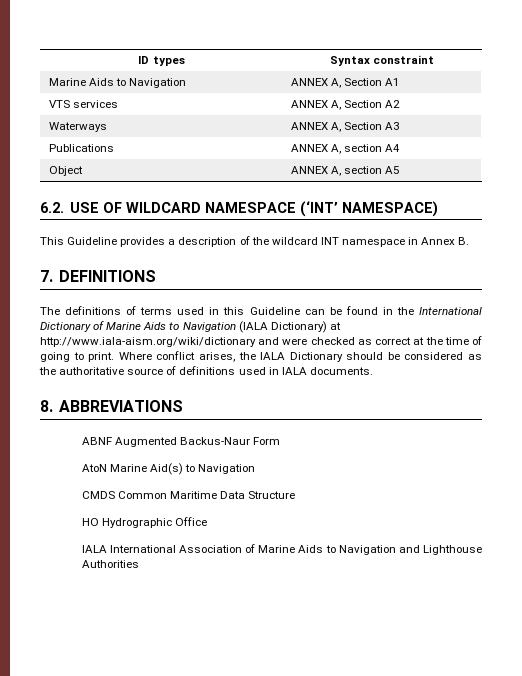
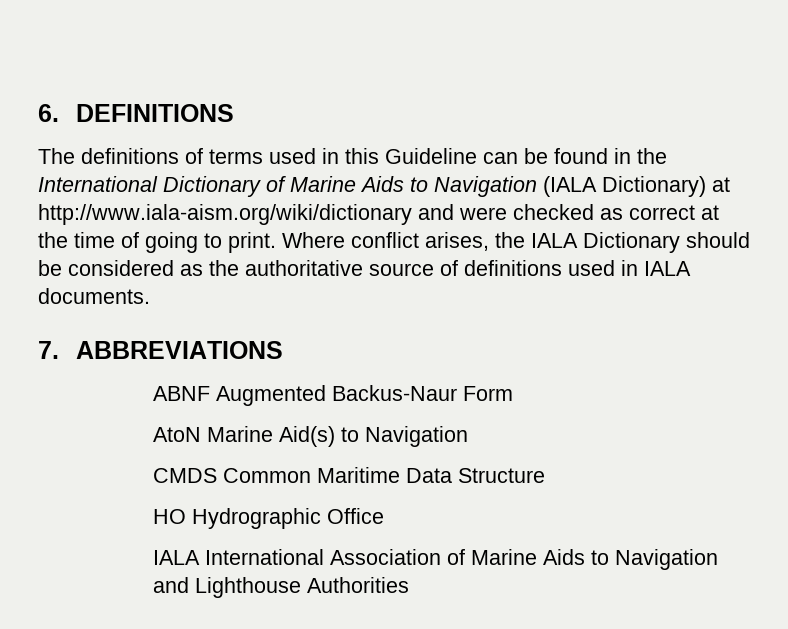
- ID types | Syntax constraint
- Marine Aids to Navigation | ANNEX A, Section A1
- VTS services | ANNEX A, Section A2
- Waterways | ANNEX A, Section A3
- Publications | ANNEX A, section A4
- Object | ANNEX A, section A5
- 6.2. USE OF WILDCARD NAMESPACE (‘INT’ NAMESPACE)
- This Guideline provides a description of the wildcard INT namespace in Annex B.
- 7. DEFINITIONS
+ 6. DEFINITIONS
- 8. ABBREVIATIONS
+ 7. ABBREVIATIONS

